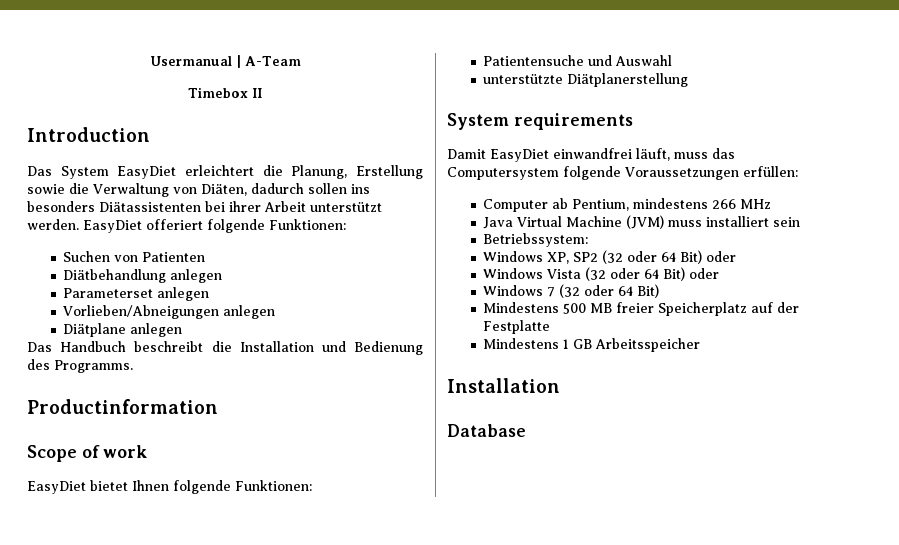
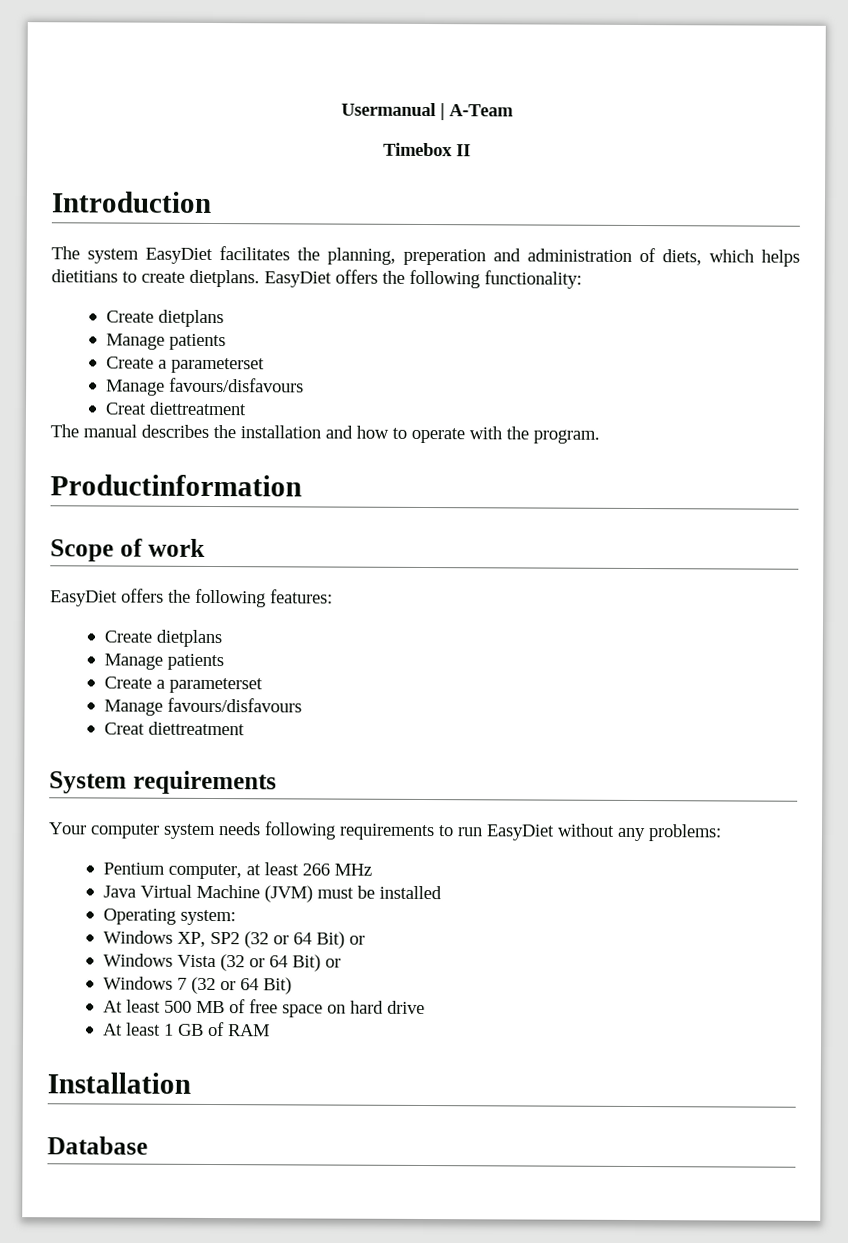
- Das System EasyDiet erleichtert die Planung, Erstellung sowie die Verwaltung von Diäten, dadurch sollen ins besonders Diätassistenten bei ihrer Arbeit unterstützt werden. EasyDiet offeriert folgende Funktionen:
- Suchen von Patienten
- Diätbehandlung anlegen
- Parameterset anlegen
- Vorlieben/Abneigungen anlegen
- Diätplane anlegen
- Das Handbuch beschreibt die Installation und Bedienung des Programms.
+ The system EasyDiet facilitates the planning, preperation and administration of diets, which helps dietitians to create dietplans. EasyDiet offers the following functionality:
+ Create dietplans
+ Manage patients
+ Create a parameterset
+ Manage favours/disfavours
+ Creat diettreatment
+ The manual describes the installation and how to operate with the program.
- EasyDiet bietet Ihnen folgende Funktionen:
- Patientensuche und Auswahl
- unterstützte Diätplanerstellung
+ EasyDiet offers the following features:
+ Create dietplans
+ Manage patients
+ Create a parameterset
+ Manage favours/disfavours
+ Creat diettreatment
  System requirements
- Damit EasyDiet einwandfrei läuft, muss das Computersystem folgende Voraussetzungen erfüllen:
- Computer ab Pentium, mindestens 266 MHz
+ Your computer system needs following requirements to run EasyDiet without any problems:
+ Pentium computer, at least 266 MHz
- Java Virtual Machine (JVM) muss installiert sein
- Betriebssystem:
+ Java Virtual Machine (JVM) must be installed
+ Operating system:
- Windows XP, SP2 (32 oder 64 Bit) oder
+ Windows XP, SP2 (32 or 64 Bit) or
- Windows Vista (32 oder 64 Bit) oder
+ Windows Vista (32 or 64 Bit) or
- Windows 7 (32 oder 64 Bit)
+ Windows 7 (32 or 64 Bit)
- Mindestens 500 MB freier Speicherplatz auf der Festplatte
- Mindestens 1 GB Arbeitsspeicher
+ At least 500 MB of free space on hard drive
+ At least 1 GB of RAM

